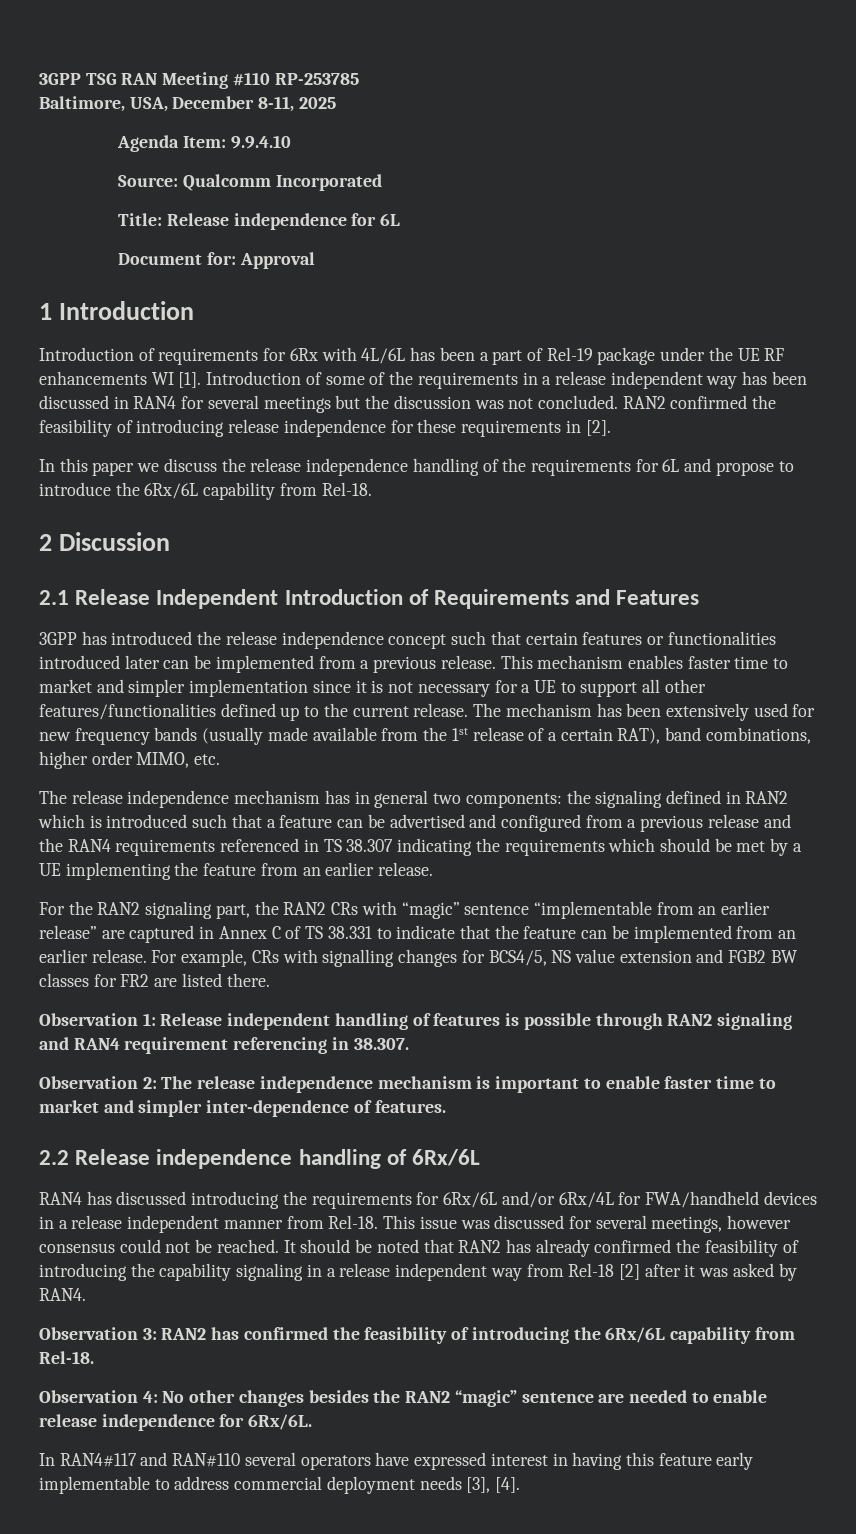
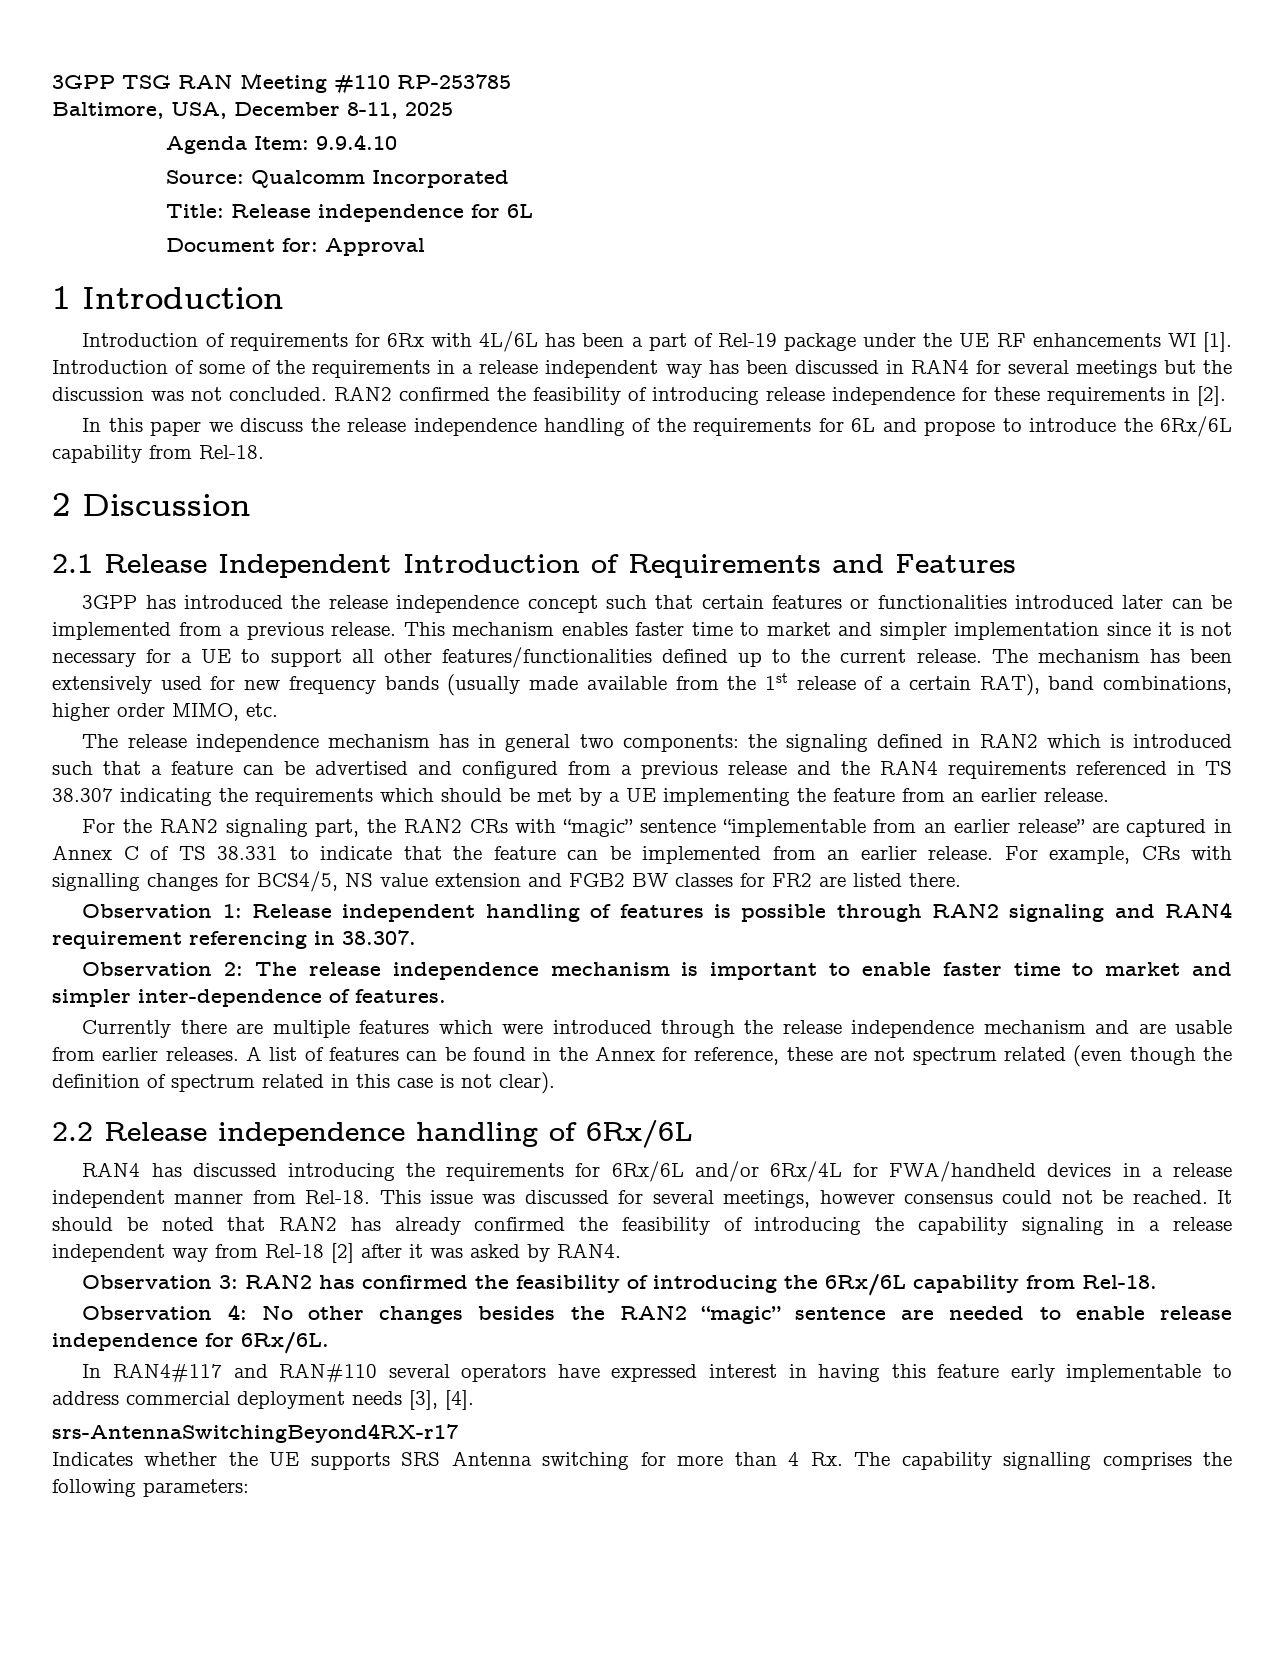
+ Currently there are multiple features which were introduced through the release independence mechanism and are usable from earlier releases. A list of features can be found in the Annex for reference, these are not spectrum related (even though the definition of spectrum related in this case is not clear).
+ srs-AntennaSwitchingBeyond4RX-r17
+ Indicates whether the UE supports SRS Antenna switching for more than 4 Rx. The capability signalling comprises the following parameters:

